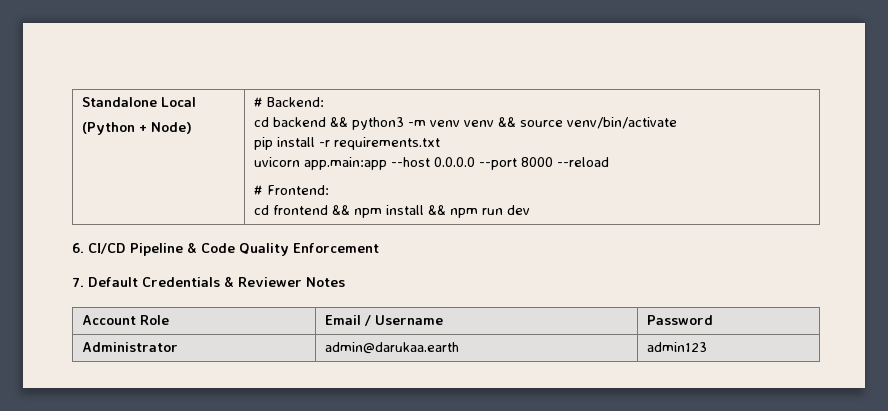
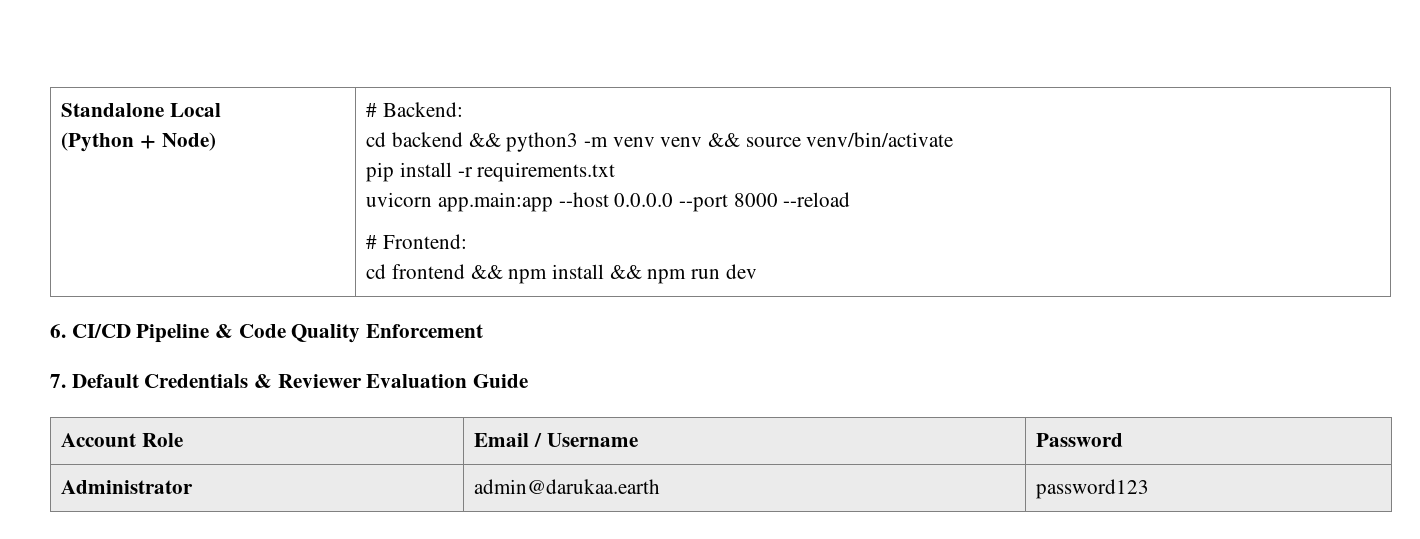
- 7. Default Credentials & Reviewer Notes
+ 7. Default Credentials & Reviewer Evaluation Guide
- Administrator | admin@darukaa.earth | admin123
+ Administrator | admin@darukaa.earth | password123

